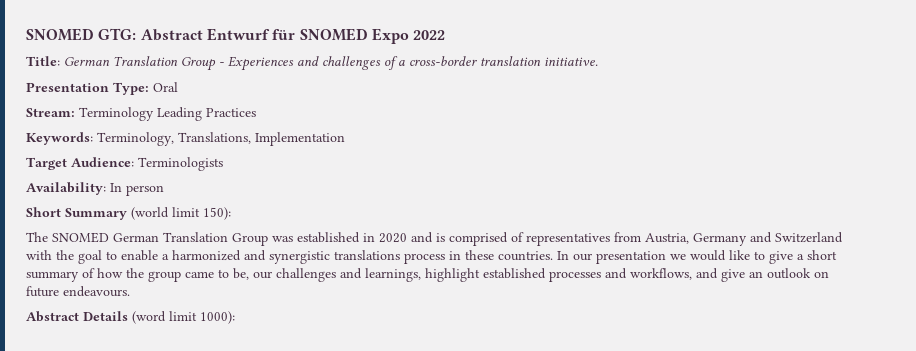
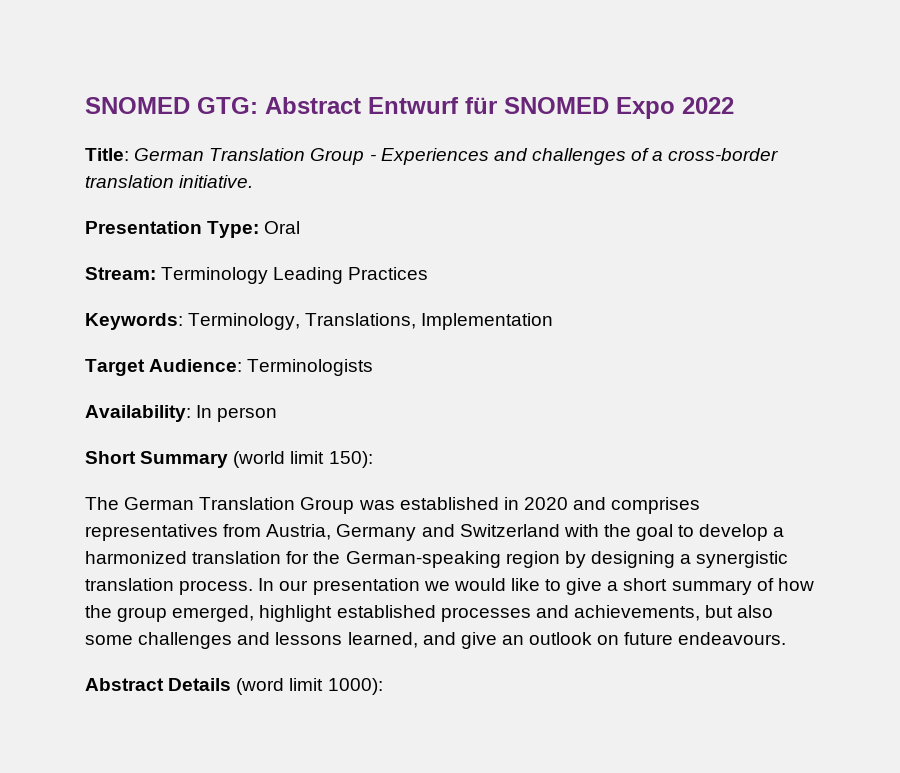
- The SNOMED German Translation Group was established in 2020 and is comprised of representatives from Austria, Germany and Switzerland with the goal to enable a harmonized and synergistic translations process in these countries.
+ The German Translation Group was established in 2020 and comprises representatives from Austria, Germany and Switzerland with the goal to develop a harmonized translation for the German-speaking region by designing a synergistic translation process.
- In our presentation we would like to give a short summary of how the group came to be, our challenges and learnings, highlight established processes and workflows, and give an outlook on future endeavours.
+ In our presentation we would like to give a short summary of how the group emerged, highlight established processes and achievements, but also some challenges and lessons learned, and give an outlook on future endeavours.

